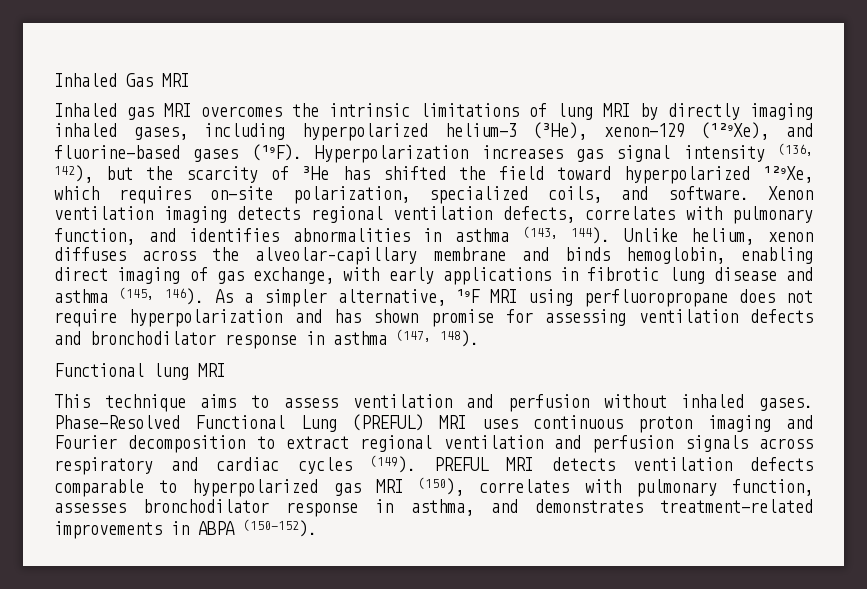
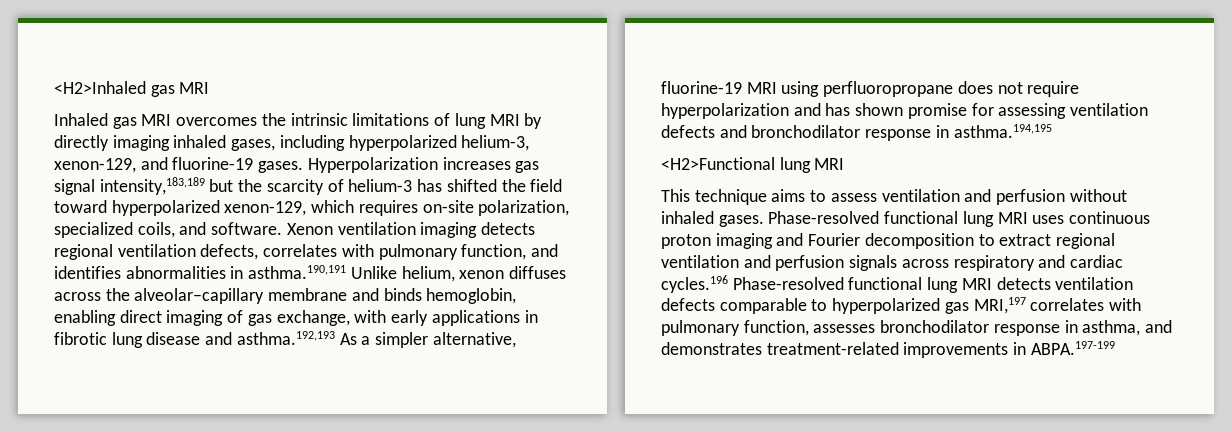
- Inhaled Gas MRI
+ <H2>Inhaled gas MRI
- Inhaled gas MRI overcomes the intrinsic limitations of lung MRI by directly imaging inhaled gases, including hyperpolarized helium-3 (³He), xenon-129 (¹²⁹Xe), and fluorine-based gases (¹⁹F).
+ Inhaled gas MRI overcomes the intrinsic limitations of lung MRI by directly imaging inhaled gases, including hyperpolarized helium-3, xenon-129, and fluorine-19 gases.
- Hyperpolarization increases gas signal intensity (136, 142), but the scarcity of ³He has shifted the field toward hyperpolarized ¹²⁹Xe, which requires on-site polarization, specialized coils, and software.
+ Hyperpolarization increases gas signal intensity,183,189 but the scarcity of helium-3 has shifted the field toward hyperpolarized xenon-129, which requires on-site polarization, specialized coils, and software.
- Xenon ventilation imaging detects regional ventilation defects, correlates with pulmonary function, and identifies abnormalities in asthma (143, 144). Unlike helium, xenon diffuses across the alveolar–capillary membrane and binds hemoglobin, enabling direct imaging of gas exchange, with early applications in fibrotic lung disease and asthma (145, 146). As a simpler alternative, ¹⁹F MRI using perfluoropropane does not require hyperpolarization and has shown promise for assessing ventilation defects and bronchodilator response in asthma (147, 148).
- Functional lung MRI
+ Xenon ventilation imaging detects regional ventilation defects, correlates with pulmonary function, and identifies abnormalities in asthma.190,191 Unlike helium, xenon diffuses across the alveolar–capillary membrane and binds hemoglobin, enabling direct imaging of gas exchange, with early applications in fibrotic lung disease and asthma.192,193 As a simpler alternative, fluorine-19 MRI using perfluoropropane does not require hyperpolarization and has shown promise for assessing ventilation defects and bronchodilator response in asthma.194,195
+ <H2>Functional lung MRI
- Phase-Resolved Functional Lung (PREFUL) MRI uses continuous proton imaging and Fourier decomposition to extract regional ventilation and perfusion signals across respiratory and cardiac cycles (149). PREFUL MRI detects ventilation defects comparable to hyperpolarized gas MRI (150), correlates with pulmonary function, assesses bronchodilator response in asthma, and demonstrates treatment-related improvements in ABPA (150-152).
+ Phase-resolved functional lung MRI uses continuous proton imaging and Fourier decomposition to extract regional ventilation and perfusion signals across respiratory and cardiac cycles.196 Phase-resolved functional lung MRI detects ventilation defects comparable to hyperpolarized gas MRI,197 correlates with pulmonary function, assesses bronchodilator response in asthma, and demonstrates treatment-related improvements in ABPA.197-199

